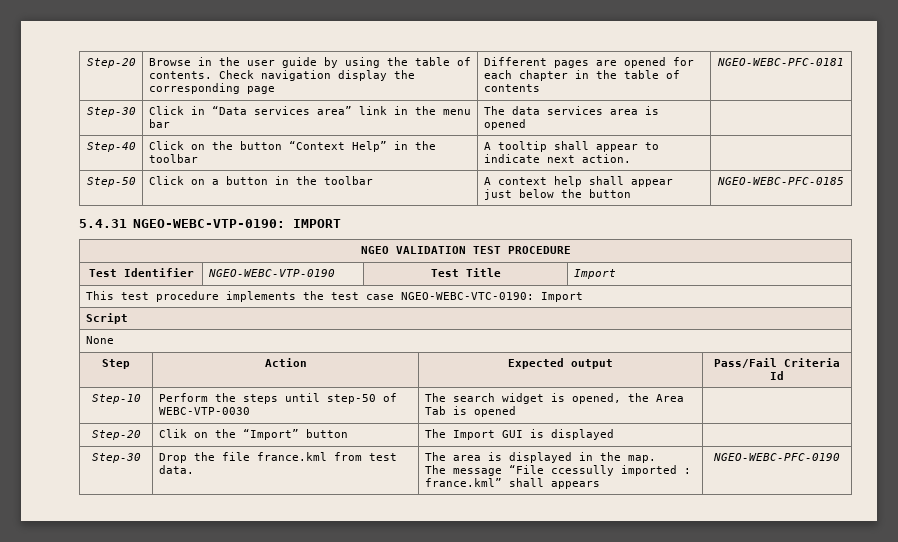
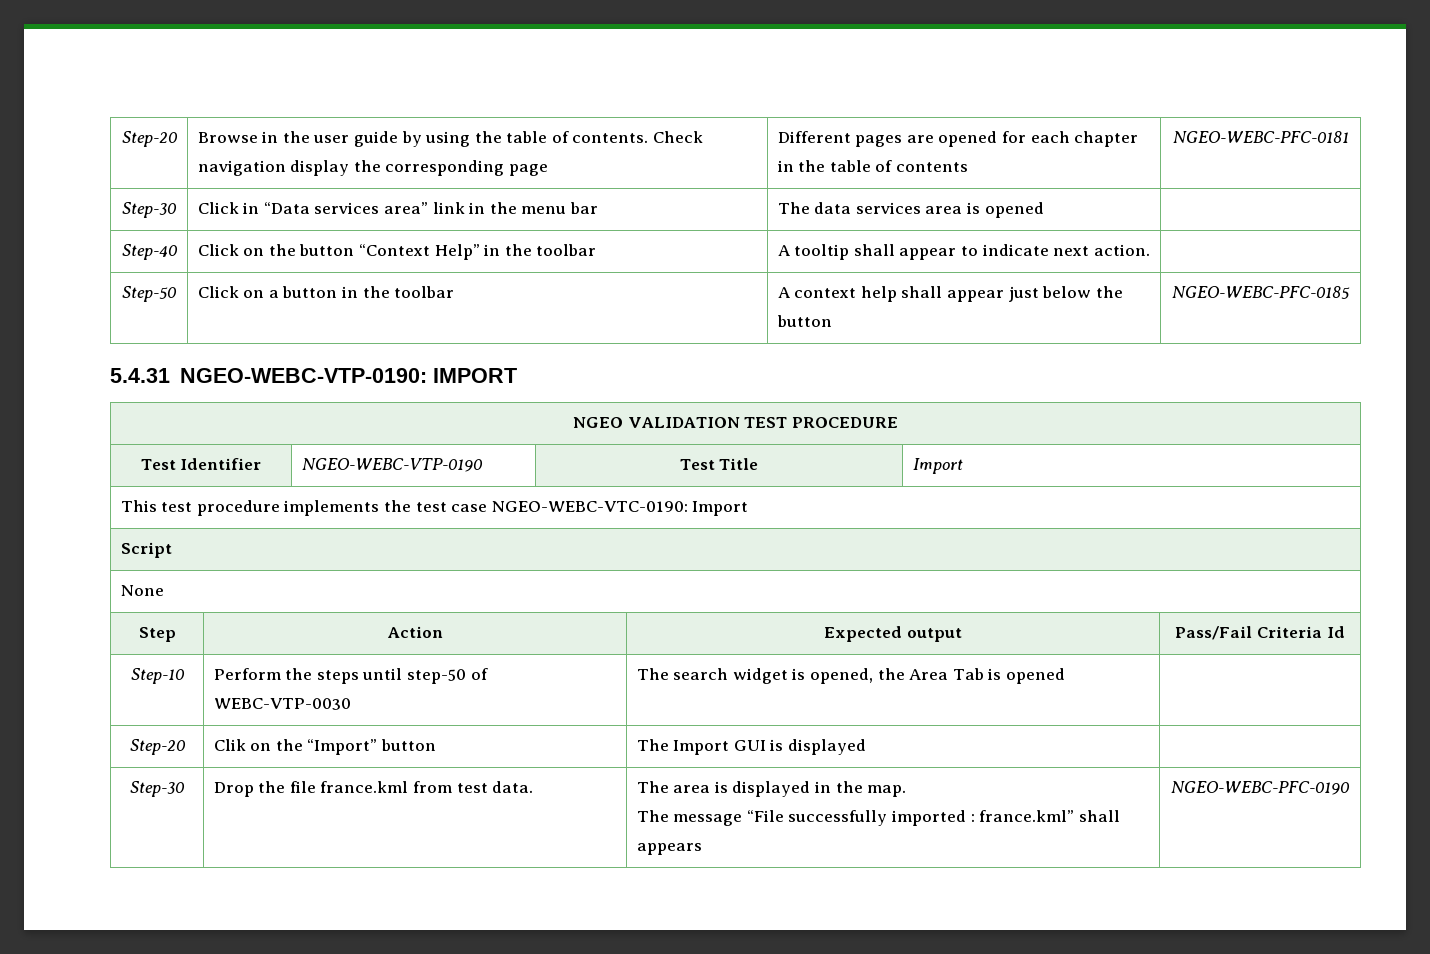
  Step-30 | Drop the file france.kml from test data. | The area is displayed in the map.
- The message “File ccessully imported : france.kml” shall appears | NGEO-WEBC-PFC-0190
+ The message “File successfully imported : france.kml” shall appears | NGEO-WEBC-PFC-0190

